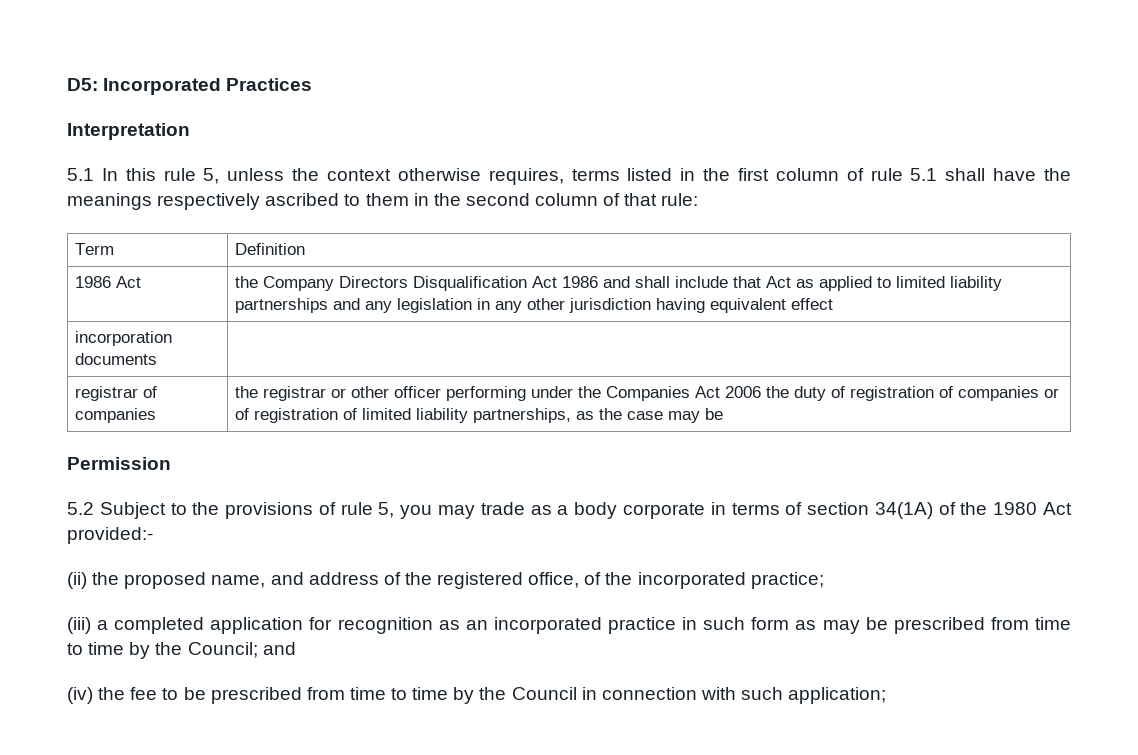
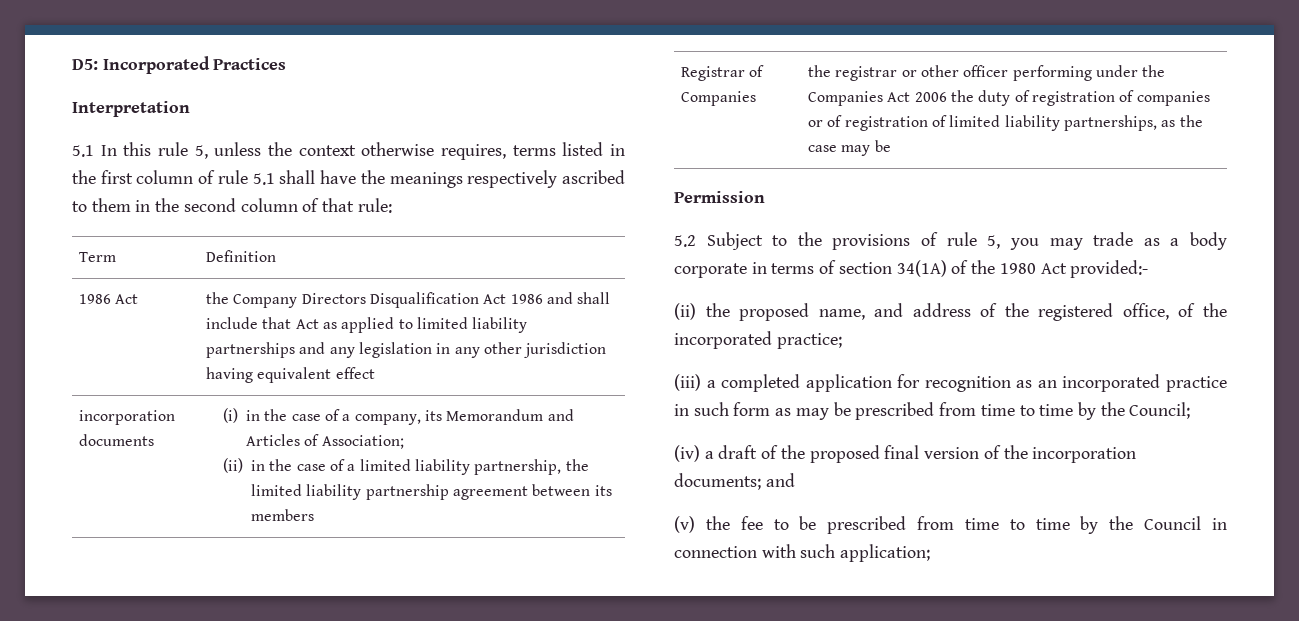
- incorporation documents |
- registrar of companies | the registrar or other officer performing under the Companies Act 2006 the duty of registration of companies or of registration of limited liability partnerships, as the case may be
+ incorporation documents | (i) in the case of a company, its Memorandum and Articles of Association;
+ (ii) in the case of a limited liability partnership, the limited liability partnership agreement between its members
+ Registrar of Companies | the registrar or other officer performing under the Companies Act 2006 the duty of registration of companies or of registration of limited liability partnerships, as the case may be
- (iii) a completed application for recognition as an incorporated practice in such form as may be prescribed from time to time by the Council; and
+ (iii) a completed application for recognition as an incorporated practice in such form as may be prescribed from time to time by the Council;
+ (iv) a draft of the proposed final version of the incorporation documents; and
- (iv) the fee to be prescribed from time to time by the Council in connection with such application;
+ (v) the fee to be prescribed from time to time by the Council in connection with such application;

